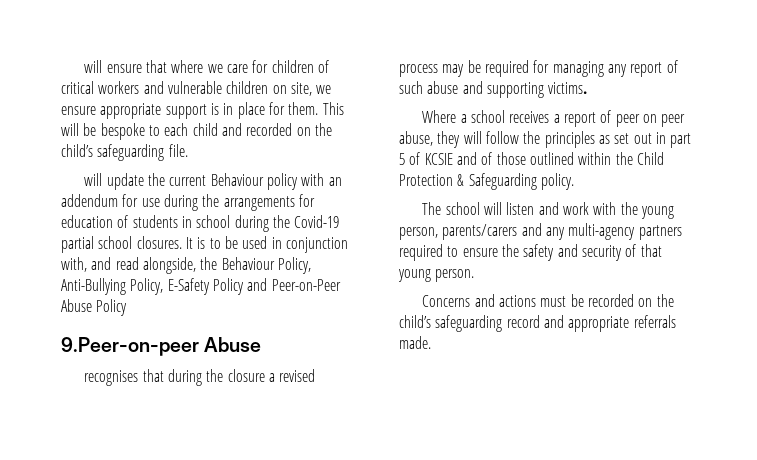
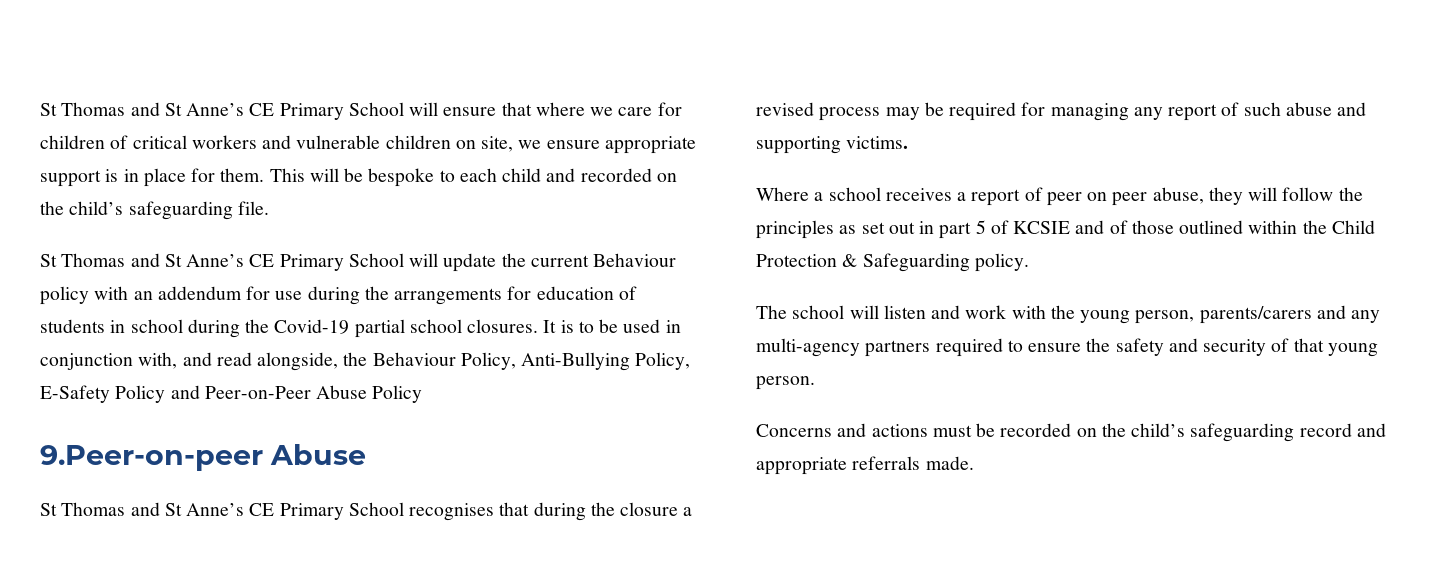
- will ensure that where we care for children of critical workers and vulnerable children on site, we ensure appropriate support is in place for them.
+ St Thomas and St Anne’s CE Primary School will ensure that where we care for children of critical workers and vulnerable children on site, we ensure appropriate support is in place for them.
- will update the current Behaviour policy with an addendum for use during the arrangements for education of students in school during the Covid-19 partial school closures.
+ St Thomas and St Anne’s CE Primary School will update the current Behaviour policy with an addendum for use during the arrangements for education of students in school during the Covid-19 partial school closures.
- recognises that during the closure a revised process may be required for managing any report of such abuse and supporting victims.
+ St Thomas and St Anne’s CE Primary School recognises that during the closure a revised process may be required for managing any report of such abuse and supporting victims.

